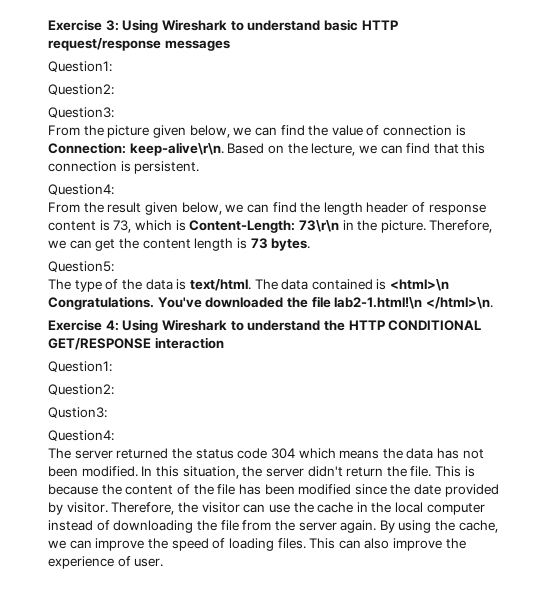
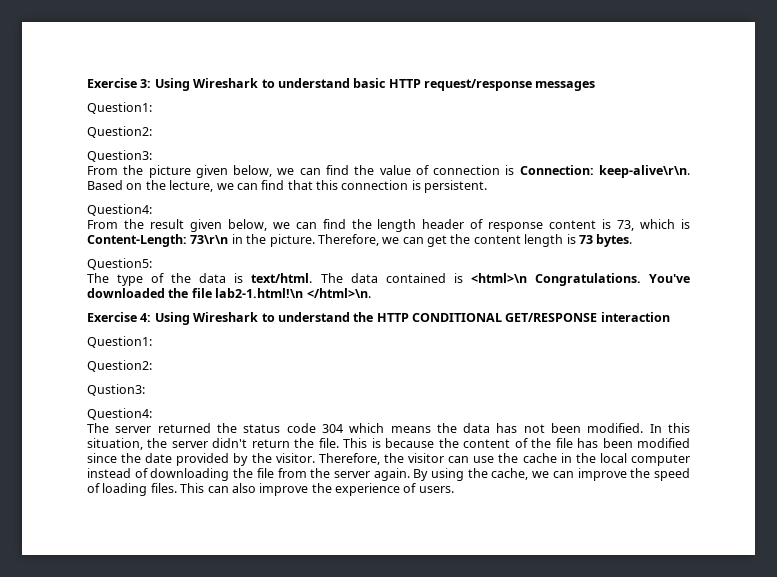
- This is because the content of the file has been modified since the date provided by visitor.
+ This is because the content of the file has been modified since the date provided by the visitor.
- This can also improve the experience of user.
+ This can also improve the experience of users.

